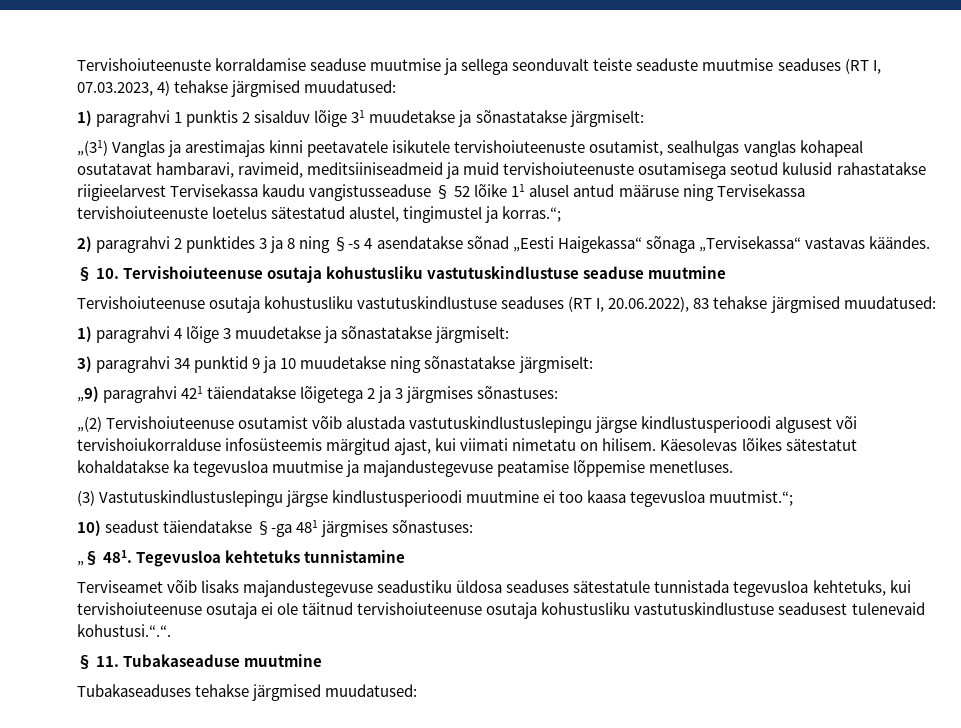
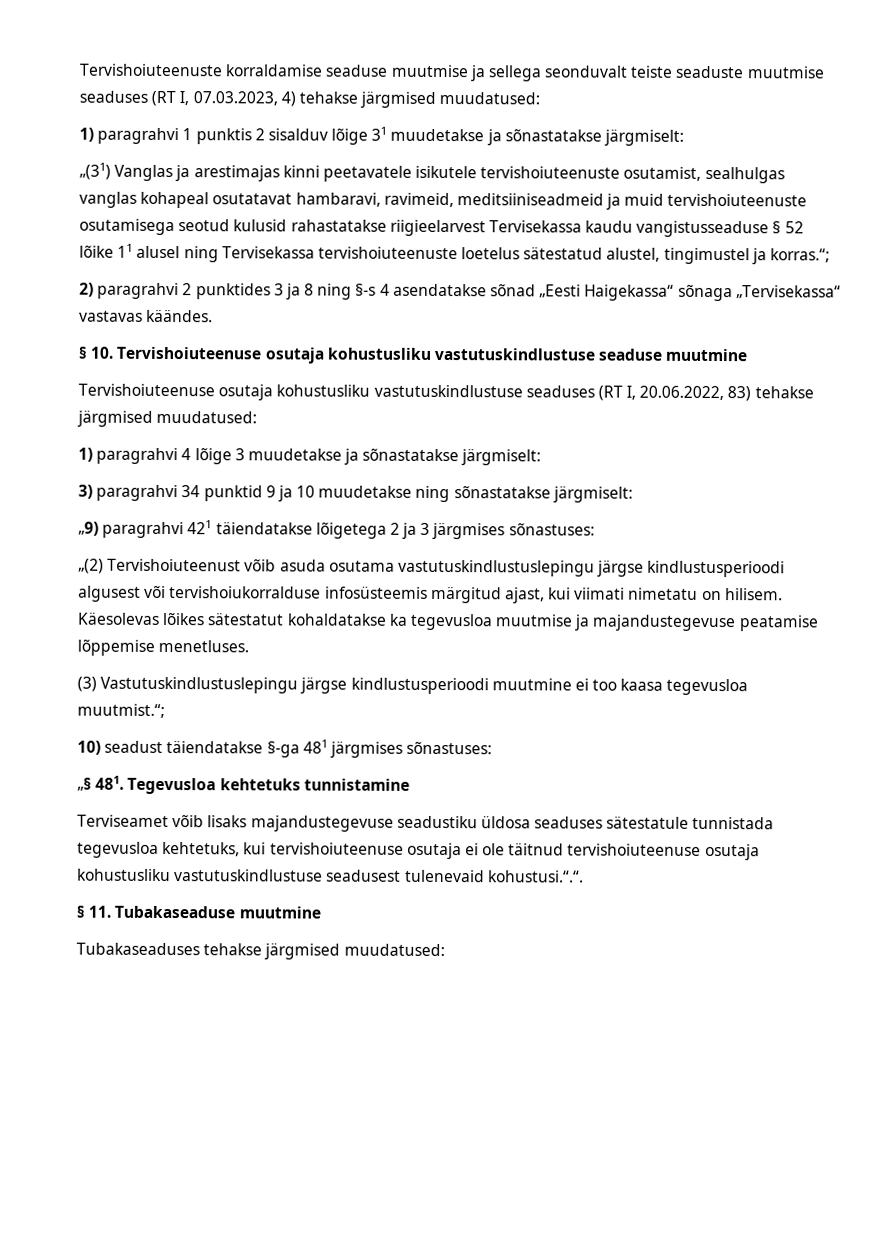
- „(31) Vanglas ja arestimajas kinni peetavatele isikutele tervishoiuteenuste osutamist, sealhulgas vanglas kohapeal osutatavat hambaravi, ravimeid, meditsiiniseadmeid ja muid tervishoiuteenuste osutamisega seotud kulusid rahastatakse riigieelarvest Tervisekassa kaudu vangistusseaduse § 52 lõike 11 alusel antud määruse ning Tervisekassa tervishoiuteenuste loetelus sätestatud alustel, tingimustel ja korras.“;
+ „(31) Vanglas ja arestimajas kinni peetavatele isikutele tervishoiuteenuste osutamist, sealhulgas vanglas kohapeal osutatavat hambaravi, ravimeid, meditsiiniseadmeid ja muid tervishoiuteenuste osutamisega seotud kulusid rahastatakse riigieelarvest Tervisekassa kaudu vangistusseaduse § 52 lõike 11 alusel ning Tervisekassa tervishoiuteenuste loetelus sätestatud alustel, tingimustel ja korras.“;
- Tervishoiuteenuse osutaja kohustusliku vastutuskindlustuse seaduses (RT I, 20.06.2022), 83 tehakse järgmised muudatused:
+ Tervishoiuteenuse osutaja kohustusliku vastutuskindlustuse seaduses (RT I, 20.06.2022, 83) tehakse järgmised muudatused:
- „(2) Tervishoiuteenuse osutamist võib alustada vastutuskindlustuslepingu järgse kindlustusperioodi algusest või tervishoiukorralduse infosüsteemis märgitud ajast, kui viimati nimetatu on hilisem.
+ „(2) Tervishoiuteenust võib asuda osutama vastutuskindlustuslepingu järgse kindlustusperioodi algusest või tervishoiukorralduse infosüsteemis märgitud ajast, kui viimati nimetatu on hilisem.

